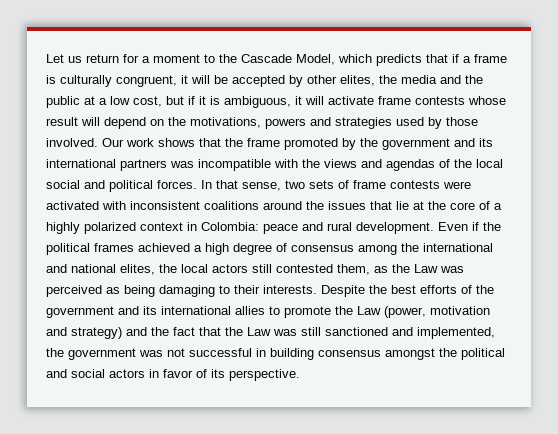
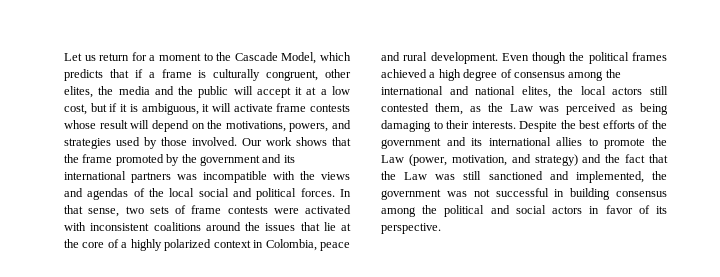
- Let us return for a moment to the Cascade Model, which predicts that if a frame is culturally congruent, it will be accepted by other elites, the media and the public at a low cost, but if it is ambiguous, it will activate frame contests whose result will depend on the motivations, powers and strategies used by those involved.
+ Let us return for a moment to the Cascade Model, which predicts that if a frame is culturally congruent, other elites, the media and the public will accept it at a low cost, but if it is ambiguous, it will activate frame contests whose result will depend on the motivations, powers, and strategies used by those involved.
- In that sense, two sets of frame contests were activated with inconsistent coalitions around the issues that lie at the core of a highly polarized context in Colombia: peace and rural development.
+ In that sense, two sets of frame contests were activated with inconsistent coalitions around the issues that lie at the core of a highly polarized context in Colombia, peace and rural development.
- Even if the political frames achieved a high degree of consensus among the international and national elites, the local actors still contested them, as the Law was perceived as being damaging to their interests.
+ Even though the political frames achieved a high degree of consensus among the international and national elites, the local actors still contested them, as the Law was perceived as being damaging to their interests.
- Despite the best efforts of the government and its international allies to promote the Law (power, motivation and strategy) and the fact that the Law was still sanctioned and implemented, the government was not successful in building consensus amongst the political and social actors in favor of its perspective.
+ Despite the best efforts of the government and its international allies to promote the Law (power, motivation, and strategy) and the fact that the Law was still sanctioned and implemented, the government was not successful in building consensus among the political and social actors in favor of its perspective.

